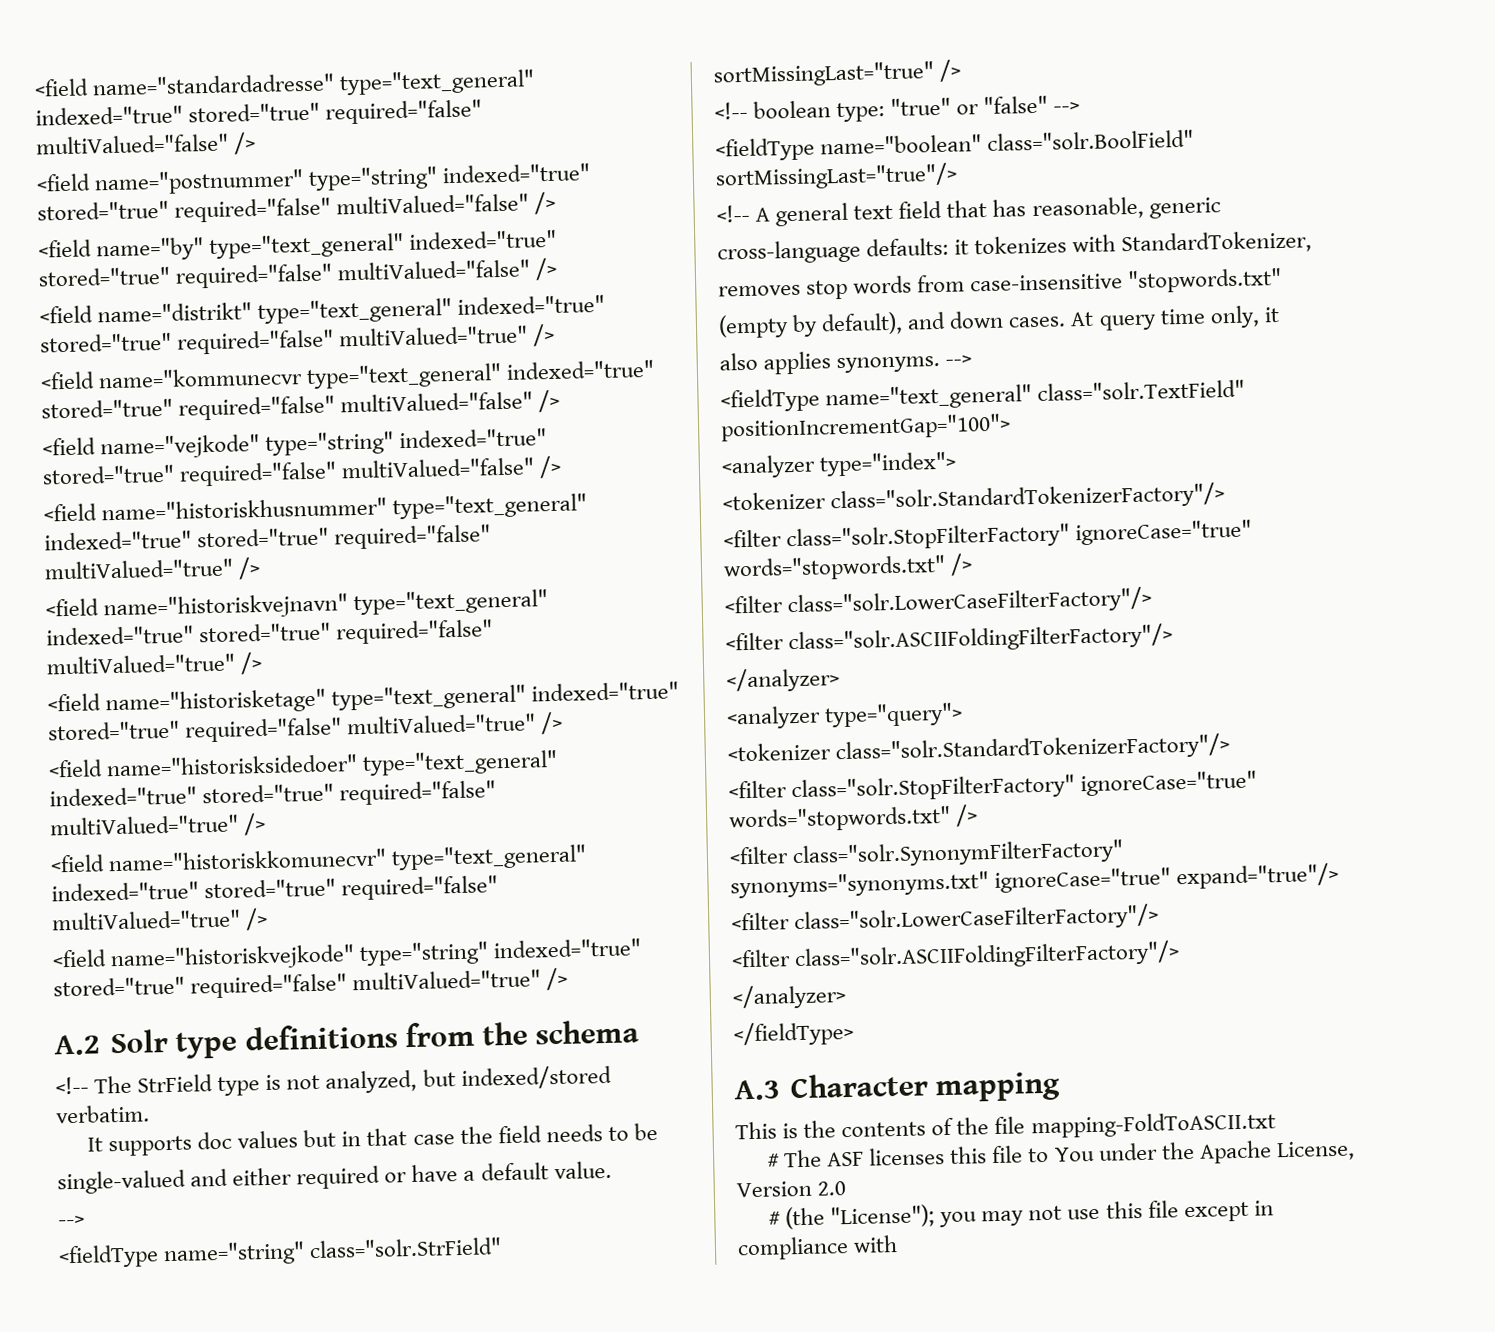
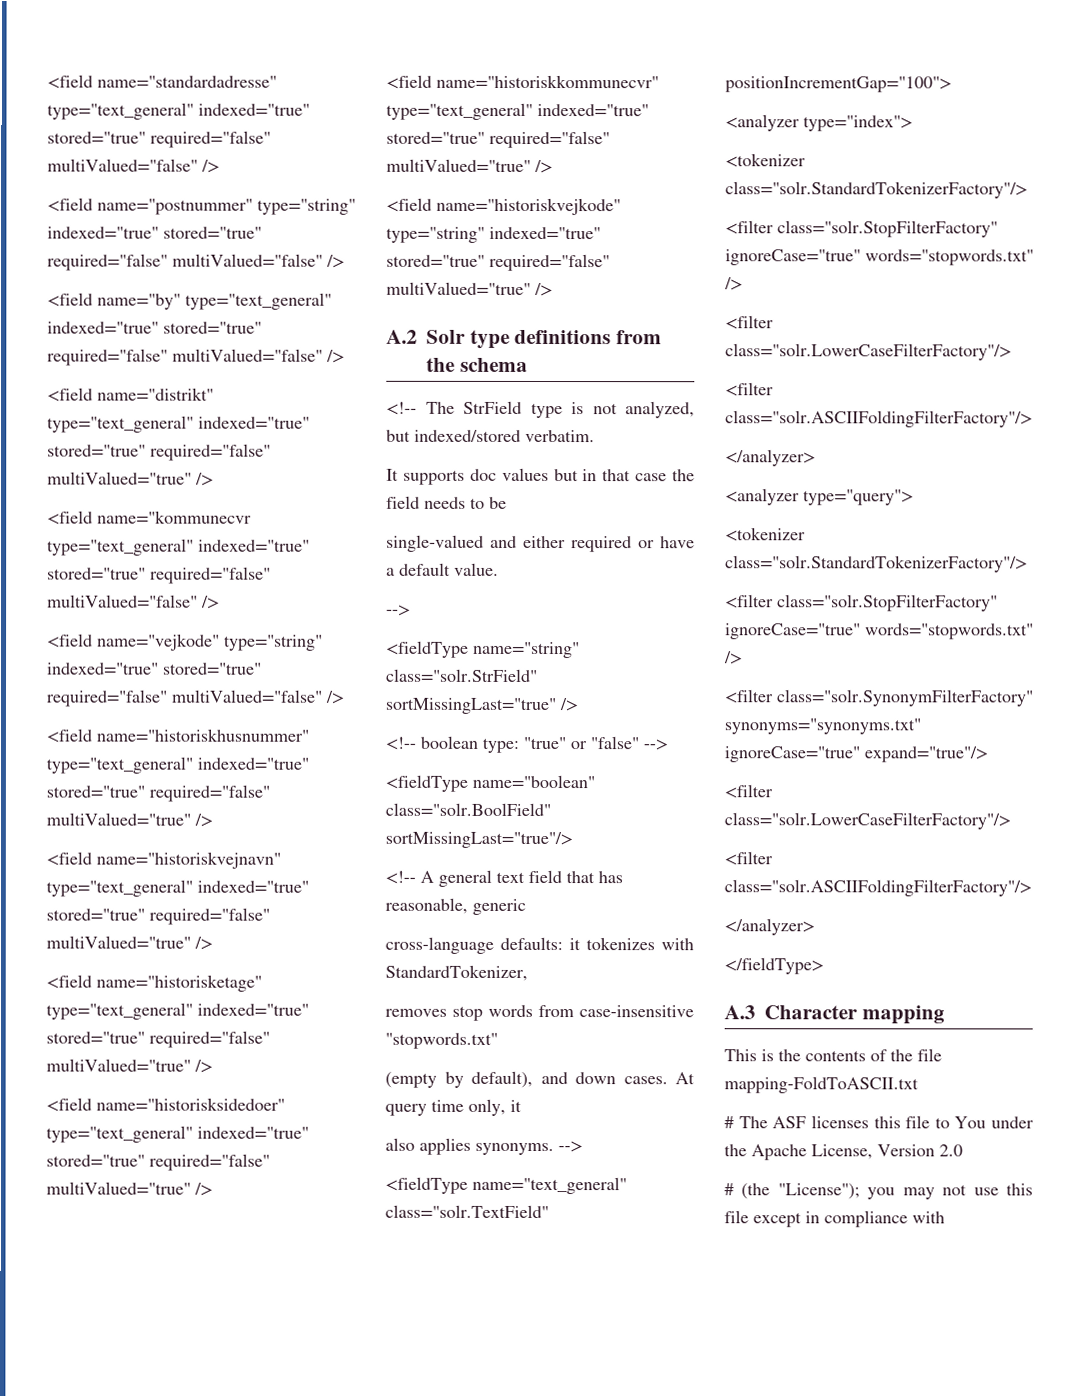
- <field name="historiskkomunecvr" type="text_general" indexed="true" stored="true" required="false" multiValued="true" />
+ <field name="historiskkommunecvr" type="text_general" indexed="true" stored="true" required="false" multiValued="true" />

